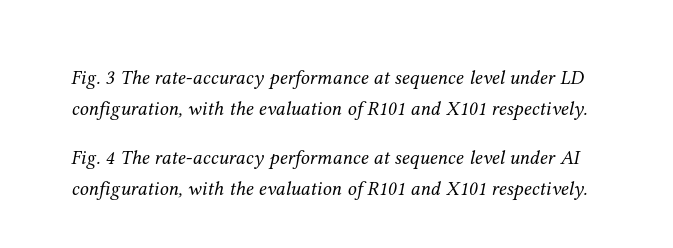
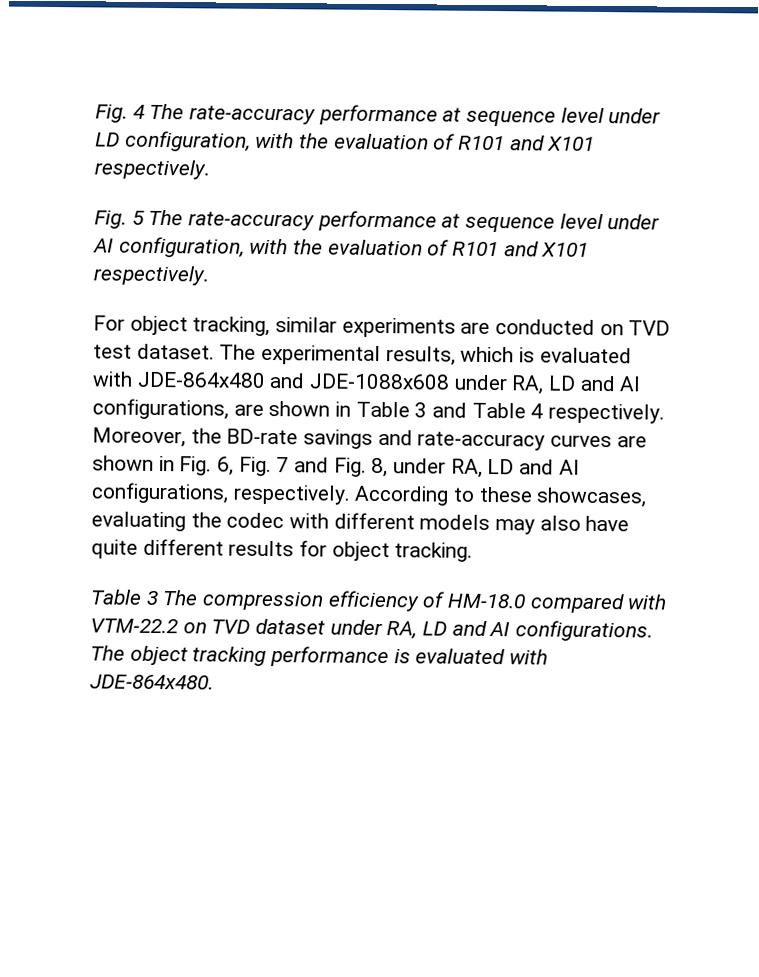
- Fig. 3 The rate-accuracy performance at sequence level under LD configuration, with the evaluation of R101 and X101 respectively.
+ Fig. 4 The rate-accuracy performance at sequence level under LD configuration, with the evaluation of R101 and X101 respectively.
- Fig. 4 The rate-accuracy performance at sequence level under AI configuration, with the evaluation of R101 and X101 respectively.
+ Fig. 5 The rate-accuracy performance at sequence level under AI configuration, with the evaluation of R101 and X101 respectively.
+ For object tracking, similar experiments are conducted on TVD test dataset. The experimental results, which is evaluated with JDE-864x480 and JDE-1088x608 under RA, LD and AI configurations, are shown in Table 3 and Table 4 respectively. Moreover, the BD-rate savings and rate-accuracy curves are shown in Fig. 6, Fig. 7 and Fig. 8, under RA, LD and AI configurations, respectively. According to these showcases, evaluating the codec with different models may also have quite different results for object tracking.
+ Table 3 The compression efficiency of HM-18.0 compared with VTM-22.2 on TVD dataset under RA, LD and AI configurations. The object tracking performance is evaluated with JDE-864x480.

